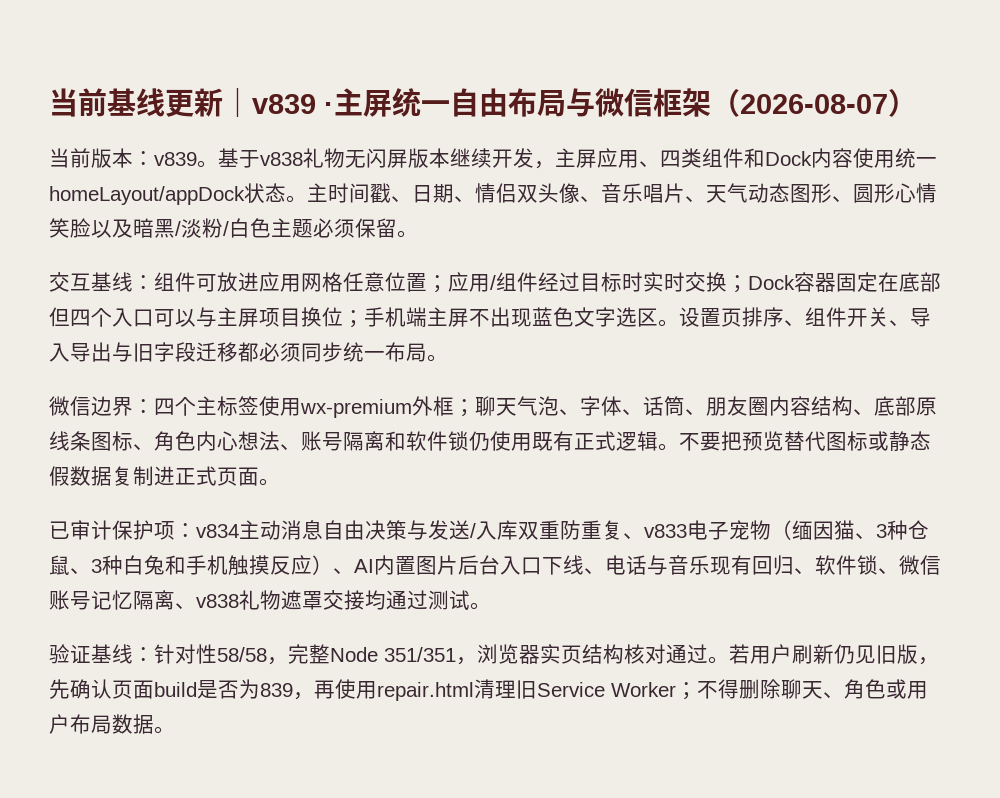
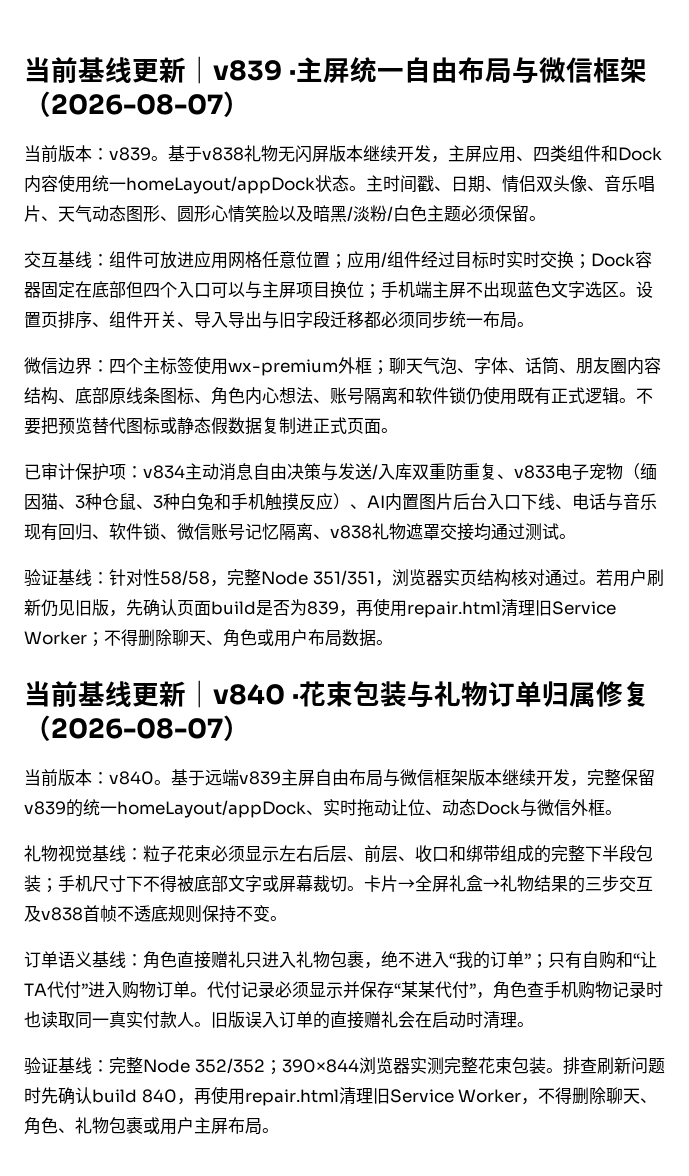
+ 当前基线更新｜v840 ·花束包装与礼物订单归属修复（2026-08-07）
+ 当前版本：v840。基于远端v839主屏自由布局与微信框架版本继续开发，完整保留v839的统一homeLayout/appDock、实时拖动让位、动态Dock与微信外框。
+ 礼物视觉基线：粒子花束必须显示左右后层、前层、收口和绑带组成的完整下半段包装；手机尺寸下不得被底部文字或屏幕裁切。卡片→全屏礼盒→礼物结果的三步交互及v838首帧不透底规则保持不变。
+ 订单语义基线：角色直接赠礼只进入礼物包裹，绝不进入“我的订单”；只有自购和“让TA代付”进入购物订单。代付记录必须显示并保存“某某代付”，角色查手机购物记录时也读取同一真实付款人。旧版误入订单的直接赠礼会在启动时清理。
+ 验证基线：完整Node 352/352；390×844浏览器实测完整花束包装。排查刷新问题时先确认build 840，再使用repair.html清理旧Service Worker，不得删除聊天、角色、礼物包裹或用户主屏布局。

